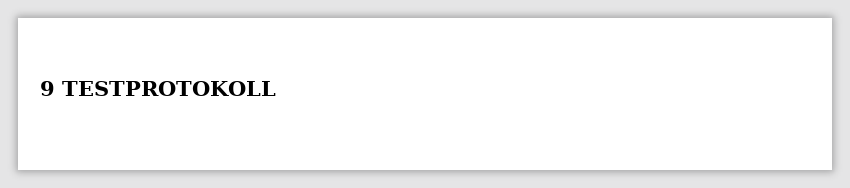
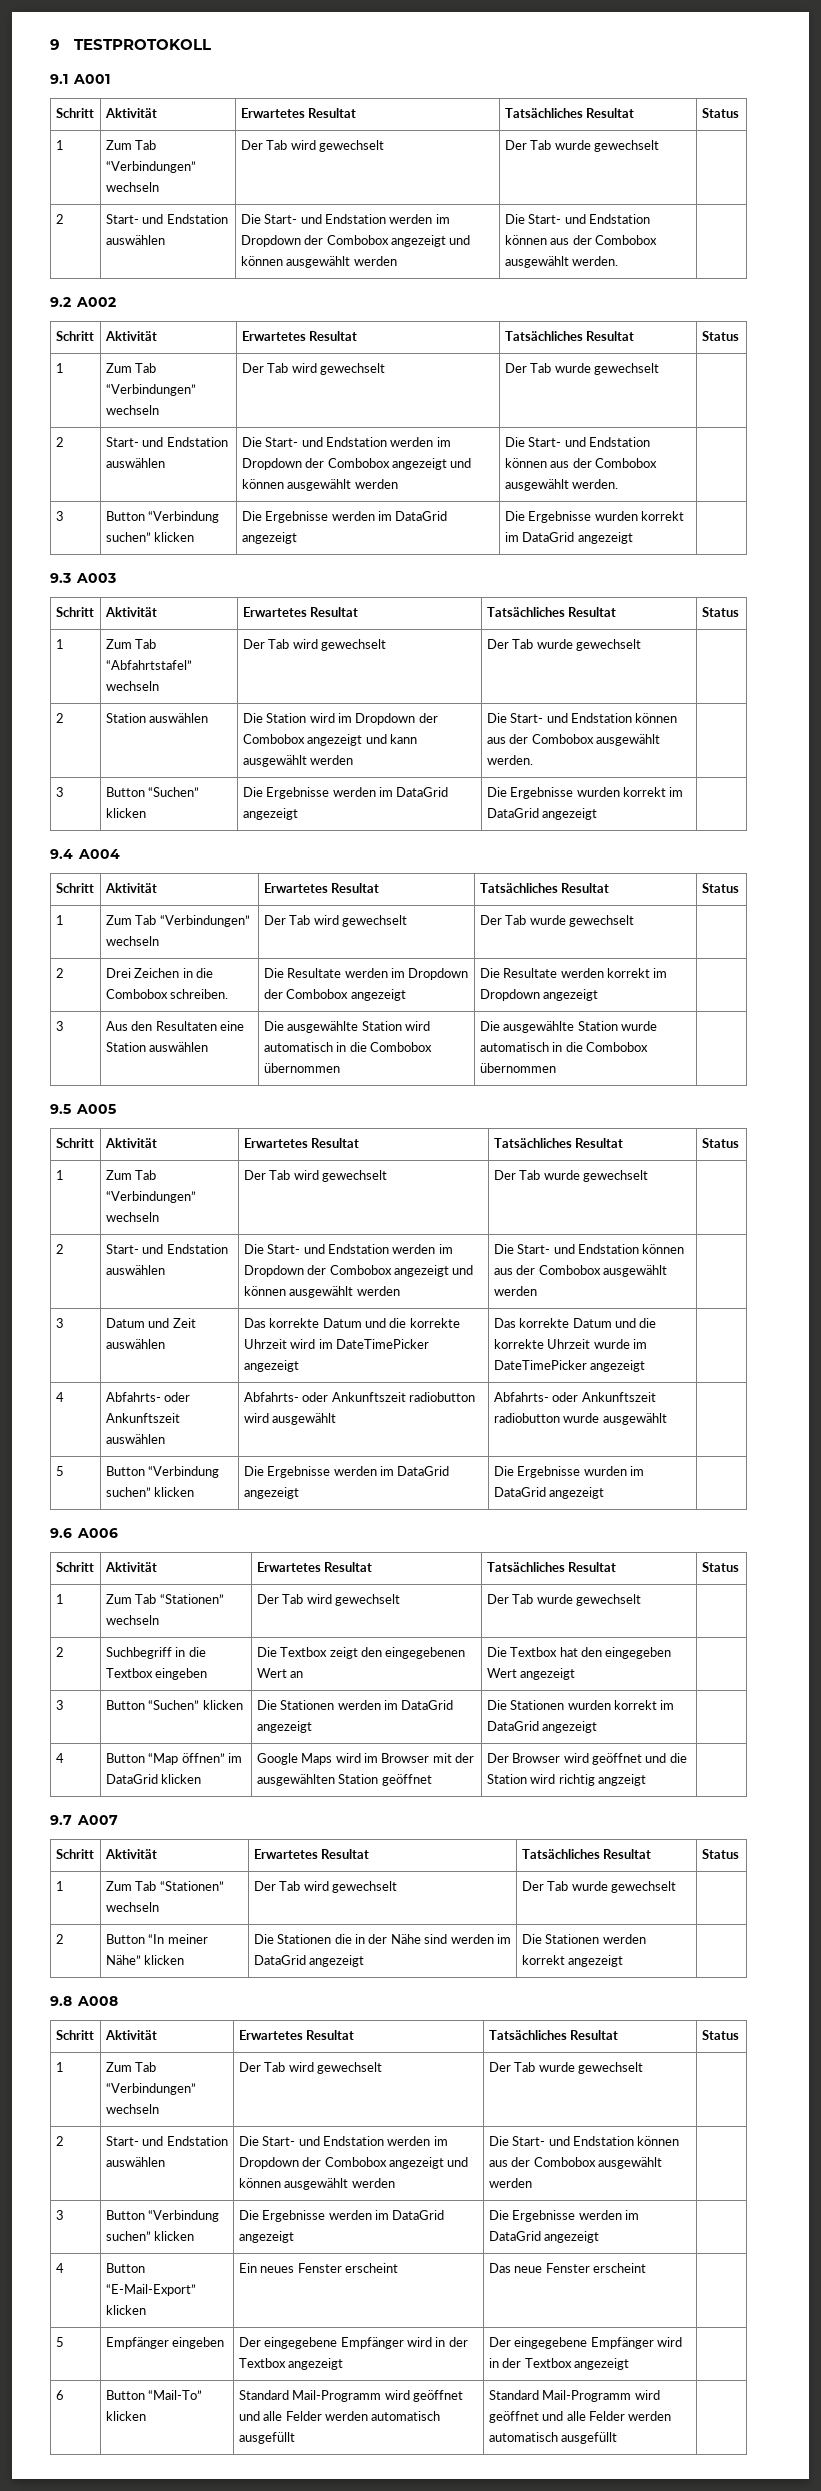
+ 9.1 A001
+ Schritt | Aktivität | Erwartetes Resultat | Tatsächliches Resultat | Status
+ 1 | Zum Tab “Verbindungen” wechseln | Der Tab wird gewechselt | Der Tab wurde gewechselt |
+ 2 | Start- und Endstation auswählen | Die Start- und Endstation werden im Dropdown der Combobox angezeigt und können ausgewählt werden | Die Start- und Endstation können aus der Combobox ausgewählt werden. |
+ 9.2 A002
+ Schritt | Aktivität | Erwartetes Resultat | Tatsächliches Resultat | Status
+ 1 | Zum Tab “Verbindungen” wechseln | Der Tab wird gewechselt | Der Tab wurde gewechselt |
+ 2 | Start- und Endstation auswählen | Die Start- und Endstation werden im Dropdown der Combobox angezeigt und können ausgewählt werden | Die Start- und Endstation können aus der Combobox ausgewählt werden. |
+ 3 | Button “Verbindung suchen” klicken | Die Ergebnisse werden im DataGrid angezeigt | Die Ergebnisse wurden korrekt im DataGrid angezeigt |
+ 9.3 A003
+ Schritt | Aktivität | Erwartetes Resultat | Tatsächliches Resultat | Status
+ 1 | Zum Tab “Abfahrtstafel” wechseln | Der Tab wird gewechselt | Der Tab wurde gewechselt |
+ 2 | Station auswählen | Die Station wird im Dropdown der Combobox angezeigt und kann ausgewählt werden | Die Start- und Endstation können aus der Combobox ausgewählt werden. |
+ 3 | Button “Suchen” klicken | Die Ergebnisse werden im DataGrid angezeigt | Die Ergebnisse wurden korrekt im DataGrid angezeigt |
+ 9.4 A004
+ Schritt | Aktivität | Erwartetes Resultat | Tatsächliches Resultat | Status
+ 1 | Zum Tab “Verbindungen” wechseln | Der Tab wird gewechselt | Der Tab wurde gewechselt |
+ 2 | Drei Zeichen in die Combobox schreiben. | Die Resultate werden im Dropdown der Combobox angezeigt | Die Resultate werden korrekt im Dropdown angezeigt |
+ 3 | Aus den Resultaten eine Station auswählen | Die ausgewählte Station wird automatisch in die Combobox übernommen | Die ausgewählte Station wurde automatisch in die Combobox übernommen |
+ 9.5 A005
+ Schritt | Aktivität | Erwartetes Resultat | Tatsächliches Resultat | Status
+ 1 | Zum Tab “Verbindungen” wechseln | Der Tab wird gewechselt | Der Tab wurde gewechselt |
+ 2 | Start- und Endstation auswählen | Die Start- und Endstation werden im Dropdown der Combobox angezeigt und können ausgewählt werden | Die Start- und Endstation können aus der Combobox ausgewählt werden |
+ 3 | Datum und Zeit auswählen | Das korrekte Datum und die korrekte Uhrzeit wird im DateTimePicker angezeigt | Das korrekte Datum und die korrekte Uhrzeit wurde im DateTimePicker angezeigt |
+ 4 | Abfahrts- oder Ankunftszeit auswählen | Abfahrts- oder Ankunftszeit radiobutton wird ausgewählt | Abfahrts- oder Ankunftszeit radiobutton wurde ausgewählt |
+ 5 | Button “Verbindung suchen” klicken | Die Ergebnisse werden im DataGrid angezeigt | Die Ergebnisse wurden im DataGrid angezeigt |
+ 9.6 A006
+ Schritt | Aktivität | Erwartetes Resultat | Tatsächliches Resultat | Status
+ 1 | Zum Tab “Stationen” wechseln | Der Tab wird gewechselt | Der Tab wurde gewechselt |
+ 2 | Suchbegriff in die Textbox eingeben | Die Textbox zeigt den eingegebenen Wert an | Die Textbox hat den eingegeben Wert angezeigt |
+ 3 | Button “Suchen” klicken | Die Stationen werden im DataGrid angezeigt | Die Stationen wurden korrekt im DataGrid angezeigt |
+ 4 | Button “Map öffnen” im DataGrid klicken | Google Maps wird im Browser mit der ausgewählten Station geöffnet | Der Browser wird geöffnet und die Station wird richtig angzeigt |
+ 9.7 A007
+ Schritt | Aktivität | Erwartetes Resultat | Tatsächliches Resultat | Status
+ 1 | Zum Tab “Stationen” wechseln | Der Tab wird gewechselt | Der Tab wurde gewechselt |
+ 2 | Button “In meiner Nähe” klicken | Die Stationen die in der Nähe sind werden im DataGrid angezeigt | Die Stationen werden korrekt angezeigt |
+ 9.8 A008
+ Schritt | Aktivität | Erwartetes Resultat | Tatsächliches Resultat | Status
+ 1 | Zum Tab “Verbindungen” wechseln | Der Tab wird gewechselt | Der Tab wurde gewechselt |
+ 2 | Start- und Endstation auswählen | Die Start- und Endstation werden im Dropdown der Combobox angezeigt und können ausgewählt werden | Die Start- und Endstation können aus der Combobox ausgewählt werden |
+ 3 | Button “Verbindung suchen” klicken | Die Ergebnisse werden im DataGrid angezeigt | Die Ergebnisse werden im DataGrid angezeigt |
+ 4 | Button “E-Mail-Export” klicken | Ein neues Fenster erscheint | Das neue Fenster erscheint |
+ 5 | Empfänger eingeben | Der eingegebene Empfänger wird in der Textbox angezeigt | Der eingegebene Empfänger wird in der Textbox angezeigt |
+ 6 | Button “Mail-To” klicken | Standard Mail-Programm wird geöffnet und alle Felder werden automatisch ausgefüllt | Standard Mail-Programm wird geöffnet und alle Felder werden automatisch ausgefüllt |

